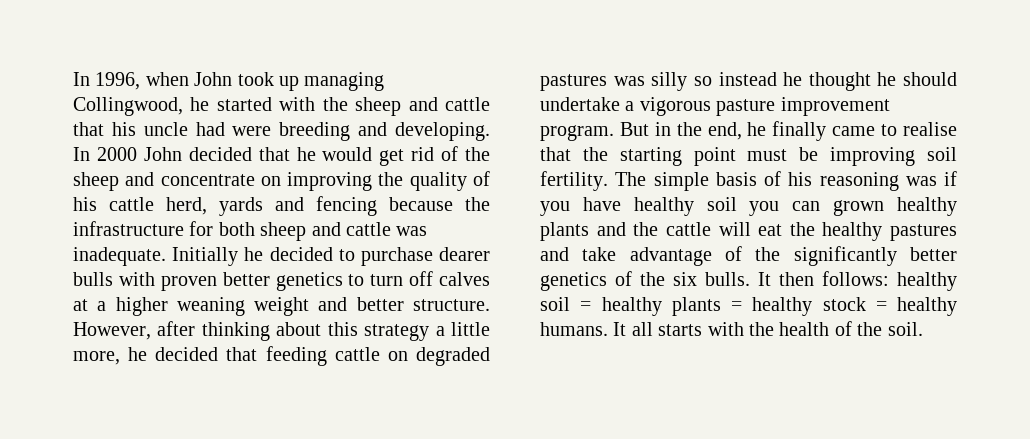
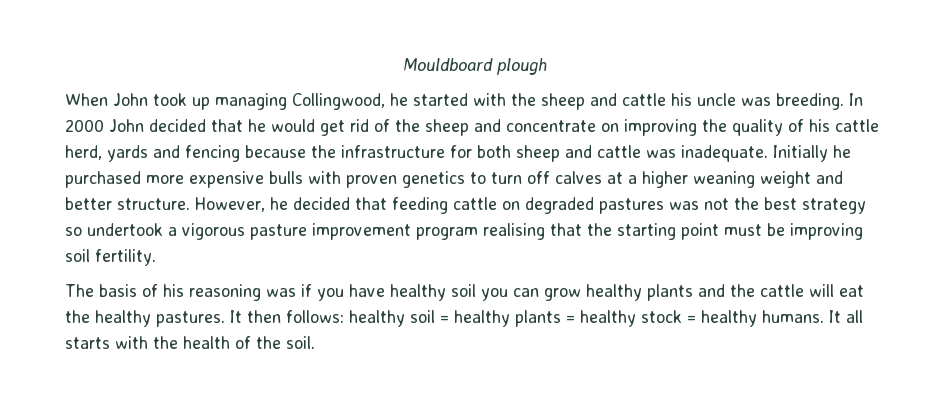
- In 1996, when John took up managing Collingwood, he started with the sheep and cattle that his uncle had were breeding and developing.
+ Mouldboard plough
+ When John took up managing Collingwood, he started with the sheep and cattle his uncle was breeding.
- Initially he decided to purchase dearer bulls with proven better genetics to turn off calves at a higher weaning weight and better structure.
+ Initially he purchased more expensive bulls with proven genetics to turn off calves at a higher weaning weight and better structure.
- However, after thinking about this strategy a little more, he decided that feeding cattle on degraded pastures was silly so instead he thought he should undertake a vigorous pasture improvement program. But in the end, he finally came to realise that the starting point must be improving soil fertility. The simple basis of his reasoning was if you have healthy soil you can grown healthy plants and the cattle will eat the healthy pastures and take advantage of the significantly better genetics of the six bulls.
+ However, he decided that feeding cattle on degraded pastures was not the best strategy so undertook a vigorous pasture improvement program realising that the starting point must be improving soil fertility.
+ The basis of his reasoning was if you have healthy soil you can grow healthy plants and the cattle will eat the healthy pastures.

